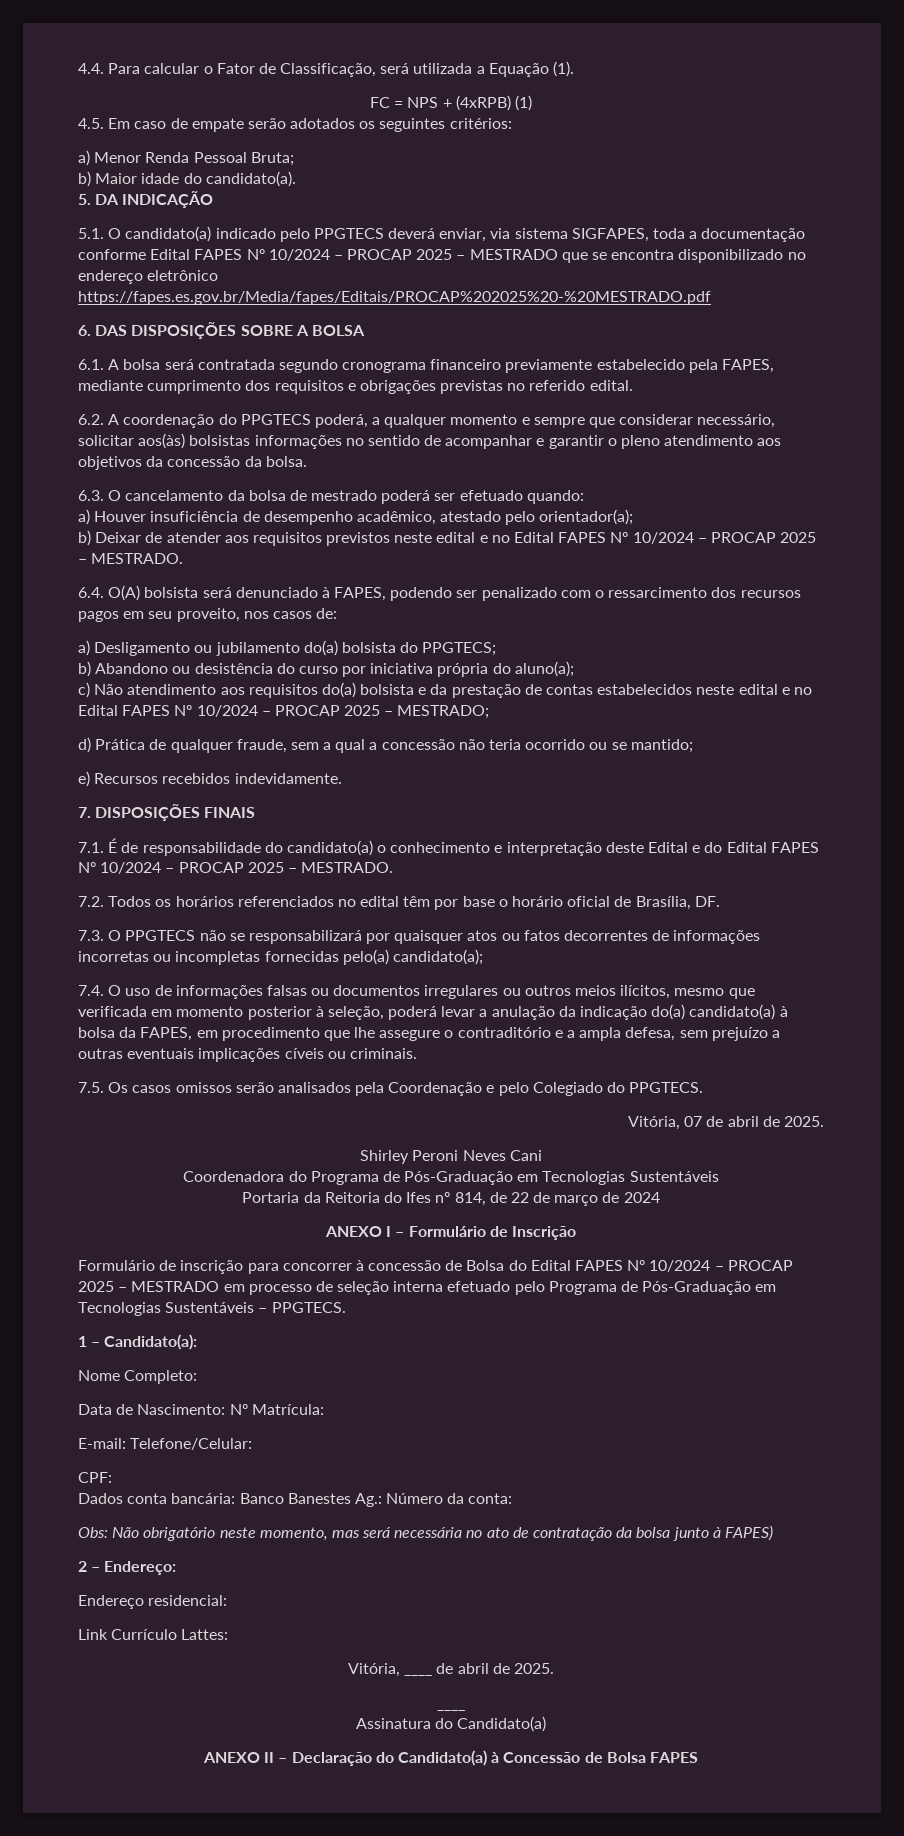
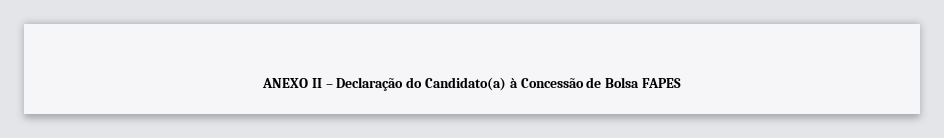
- 4.4. Para calcular o Fator de Classificação, será utilizada a Equação (1).
- FC = NPS + (4xRPB) (1)
- 4.5. Em caso de empate serão adotados os seguintes critérios:
- a) Menor Renda Pessoal Bruta;
- b) Maior idade do candidato(a).
- 5. DA INDICAÇÃO
- 5.1. O candidato(a) indicado pelo PPGTECS deverá enviar, via sistema SIGFAPES, toda a documentação conforme Edital FAPES Nº 10/2024 – PROCAP 2025 – MESTRADO que se encontra disponibilizado no endereço eletrônico https://fapes.es.gov.br/Media/fapes/Editais/PROCAP%202025%20-%20MESTRADO.pdf
- 6. DAS DISPOSIÇÕES SOBRE A BOLSA
- 6.1. A bolsa será contratada segundo cronograma financeiro previamente estabelecido pela FAPES, mediante cumprimento dos requisitos e obrigações previstas no referido edital.
- 6.2. A coordenação do PPGTECS poderá, a qualquer momento e sempre que considerar necessário, solicitar aos(às) bolsistas informações no sentido de acompanhar e garantir o pleno atendimento aos objetivos da concessão da bolsa.
- 6.3. O cancelamento da bolsa de mestrado poderá ser efetuado quando:
- a) Houver insuficiência de desempenho acadêmico, atestado pelo orientador(a);
- b) Deixar de atender aos requisitos previstos neste edital e no Edital FAPES Nº 10/2024 – PROCAP 2025 – MESTRADO.
- 6.4. O(A) bolsista será denunciado à FAPES, podendo ser penalizado com o ressarcimento dos recursos pagos em seu proveito, nos casos de:
- a) Desligamento ou jubilamento do(a) bolsista do PPGTECS;
- b) Abandono ou desistência do curso por iniciativa própria do aluno(a);
- c) Não atendimento aos requisitos do(a) bolsista e da prestação de contas estabelecidos neste edital e no Edital FAPES Nº 10/2024 – PROCAP 2025 – MESTRADO;
- d) Prática de qualquer fraude, sem a qual a concessão não teria ocorrido ou se mantido;
- e) Recursos recebidos indevidamente.
- 7. DISPOSIÇÕES FINAIS
- 7.1. É de responsabilidade do candidato(a) o conhecimento e interpretação deste Edital e do Edital FAPES Nº 10/2024 – PROCAP 2025 – MESTRADO.
- 7.2. Todos os horários referenciados no edital têm por base o horário oficial de Brasília, DF.
- 7.3. O PPGTECS não se responsabilizará por quaisquer atos ou fatos decorrentes de informações incorretas ou incompletas fornecidas pelo(a) candidato(a);
- 7.4. O uso de informações falsas ou documentos irregulares ou outros meios ilícitos, mesmo que verificada em momento posterior à seleção, poderá levar a anulação da indicação do(a) candidato(a) à bolsa da FAPES, em procedimento que lhe assegure o contraditório e a ampla defesa, sem prejuízo a outras eventuais implicações cíveis ou criminais.
- 7.5. Os casos omissos serão analisados pela Coordenação e pelo Colegiado do PPGTECS.
- Vitória, 07 de abril de 2025.
- Shirley Peroni Neves Cani
- Coordenadora do Programa de Pós-Graduação em Tecnologias Sustentáveis
- Portaria da Reitoria do Ifes nº 814, de 22 de março de 2024
- ANEXO I – Formulário de Inscrição
- Formulário de inscrição para concorrer à concessão de Bolsa do Edital FAPES Nº 10/2024 – PROCAP 2025 – MESTRADO em processo de seleção interna efetuado pelo Programa de Pós-Graduação em Tecnologias Sustentáveis – PPGTECS.
- 1 – Candidato(a):
- Nome Completo:
- Data de Nascimento: Nº Matrícula:
- E-mail: Telefone/Celular:
- CPF:
- Dados conta bancária: Banco Banestes Ag.: Número da conta:
- Obs: Não obrigatório neste momento, mas será necessária no ato de contratação da bolsa junto à FAPES)
- 2 – Endereço:
- Endereço residencial:
- Link Currículo Lattes:
- Vitória, ____ de abril de 2025.
- ____
- Assinatura do Candidato(a)

